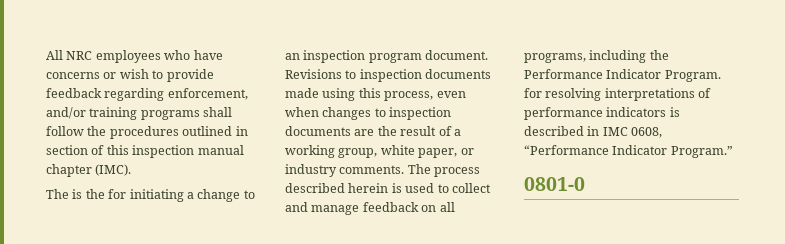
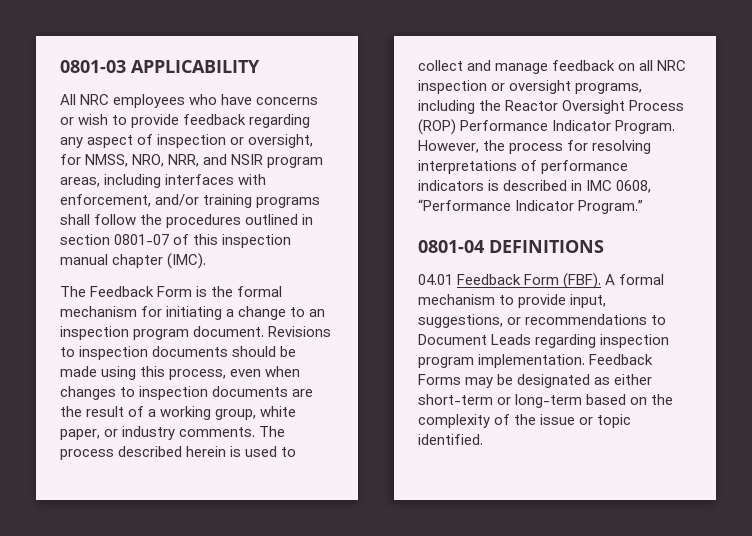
+ 0801-03 APPLICABILITY
- All NRC employees who have concerns or wish to provide feedback regarding enforcement, and/or training programs shall follow the procedures outlined in section of this inspection manual chapter (IMC).
+ All NRC employees who have concerns or wish to provide feedback regarding any aspect of inspection or oversight, for NMSS, NRO, NRR, and NSIR program areas, including interfaces with enforcement, and/or training programs shall follow the procedures outlined in section 0801-07 of this inspection manual chapter (IMC).
- The is the for initiating a change to an inspection program document.
+ The Feedback Form is the formal mechanism for initiating a change to an inspection program document.
- Revisions to inspection documents made using this process, even when changes to inspection documents are the result of a working group, white paper, or industry comments.
+ Revisions to inspection documents should be made using this process, even when changes to inspection documents are the result of a working group, white paper, or industry comments.
- The process described herein is used to collect and manage feedback on all programs, including the Performance Indicator Program. for resolving interpretations of performance indicators is described in IMC 0608, “Performance Indicator Program.”
+ The process described herein is used to collect and manage feedback on all NRC inspection or oversight programs, including the Reactor Oversight Process (ROP) Performance Indicator Program. However, the process for resolving interpretations of performance indicators is described in IMC 0608, “Performance Indicator Program.”
- 0801-0
+ 0801-04 DEFINITIONS
+ 04.01 Feedback Form (FBF). A formal mechanism to provide input, suggestions, or recommendations to Document Leads regarding inspection program implementation. Feedback Forms may be designated as either short-term or long-term based on the complexity of the issue or topic identified.

